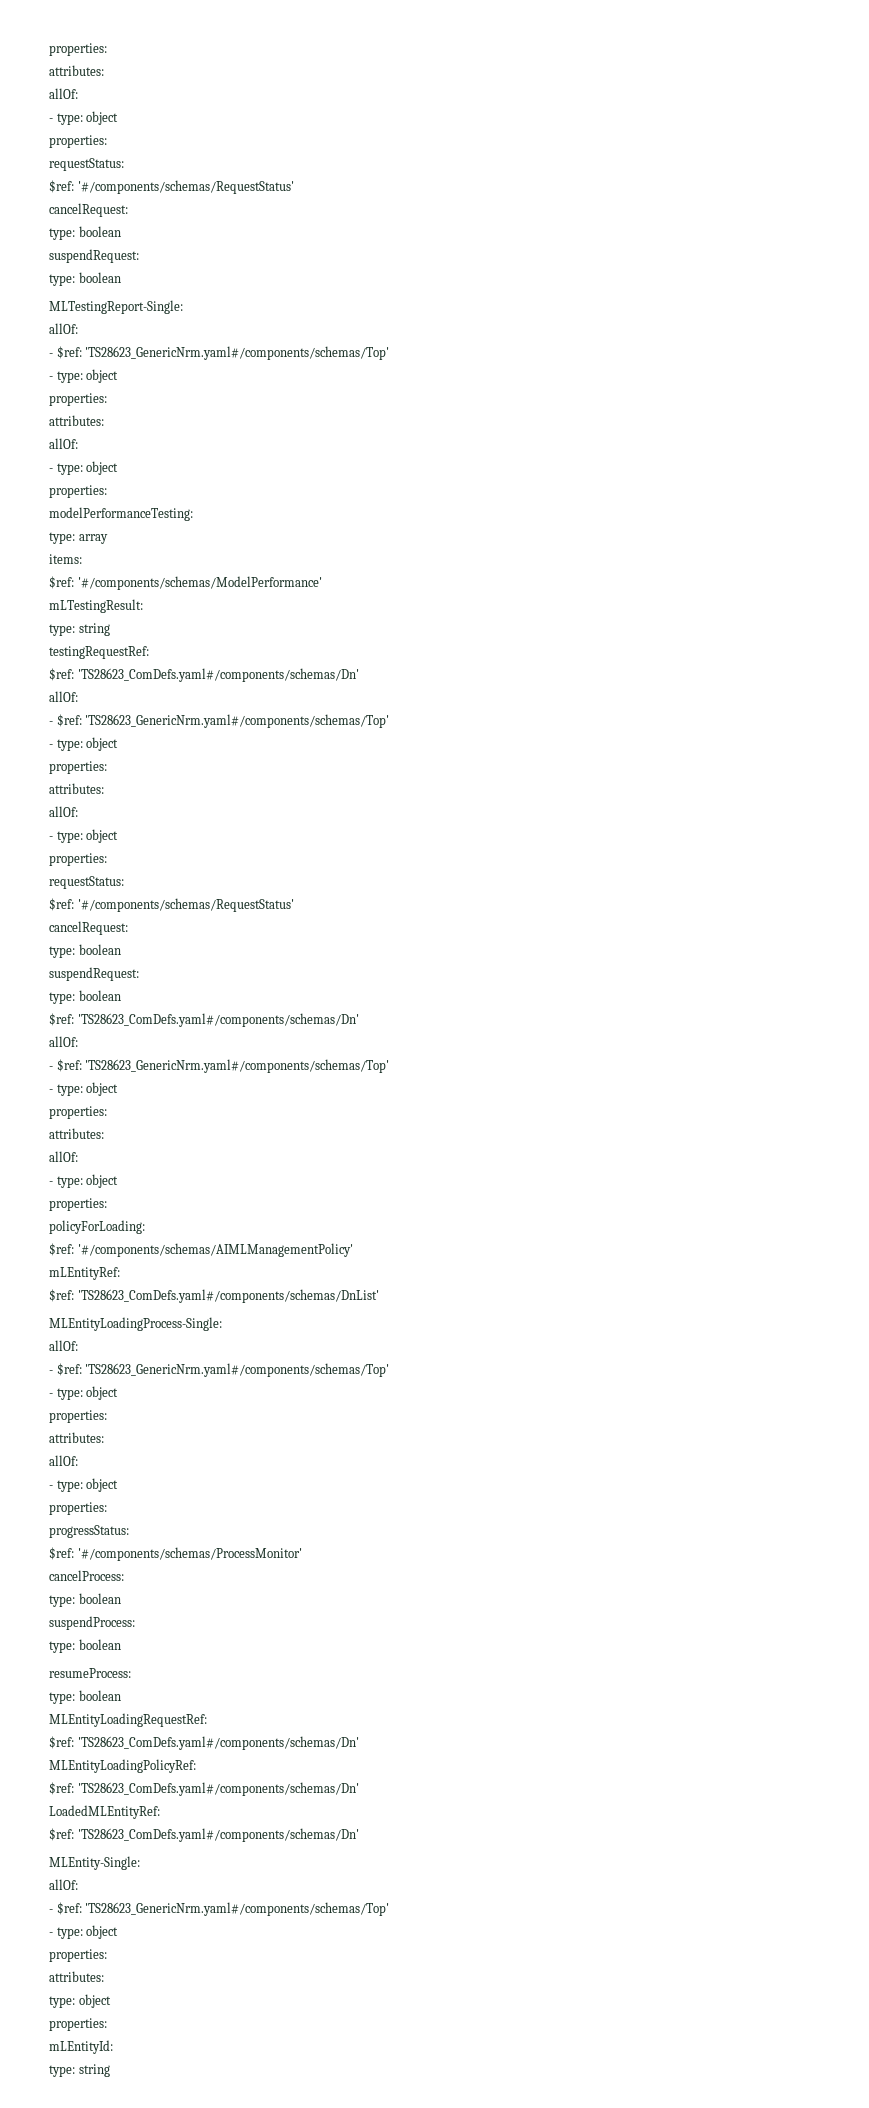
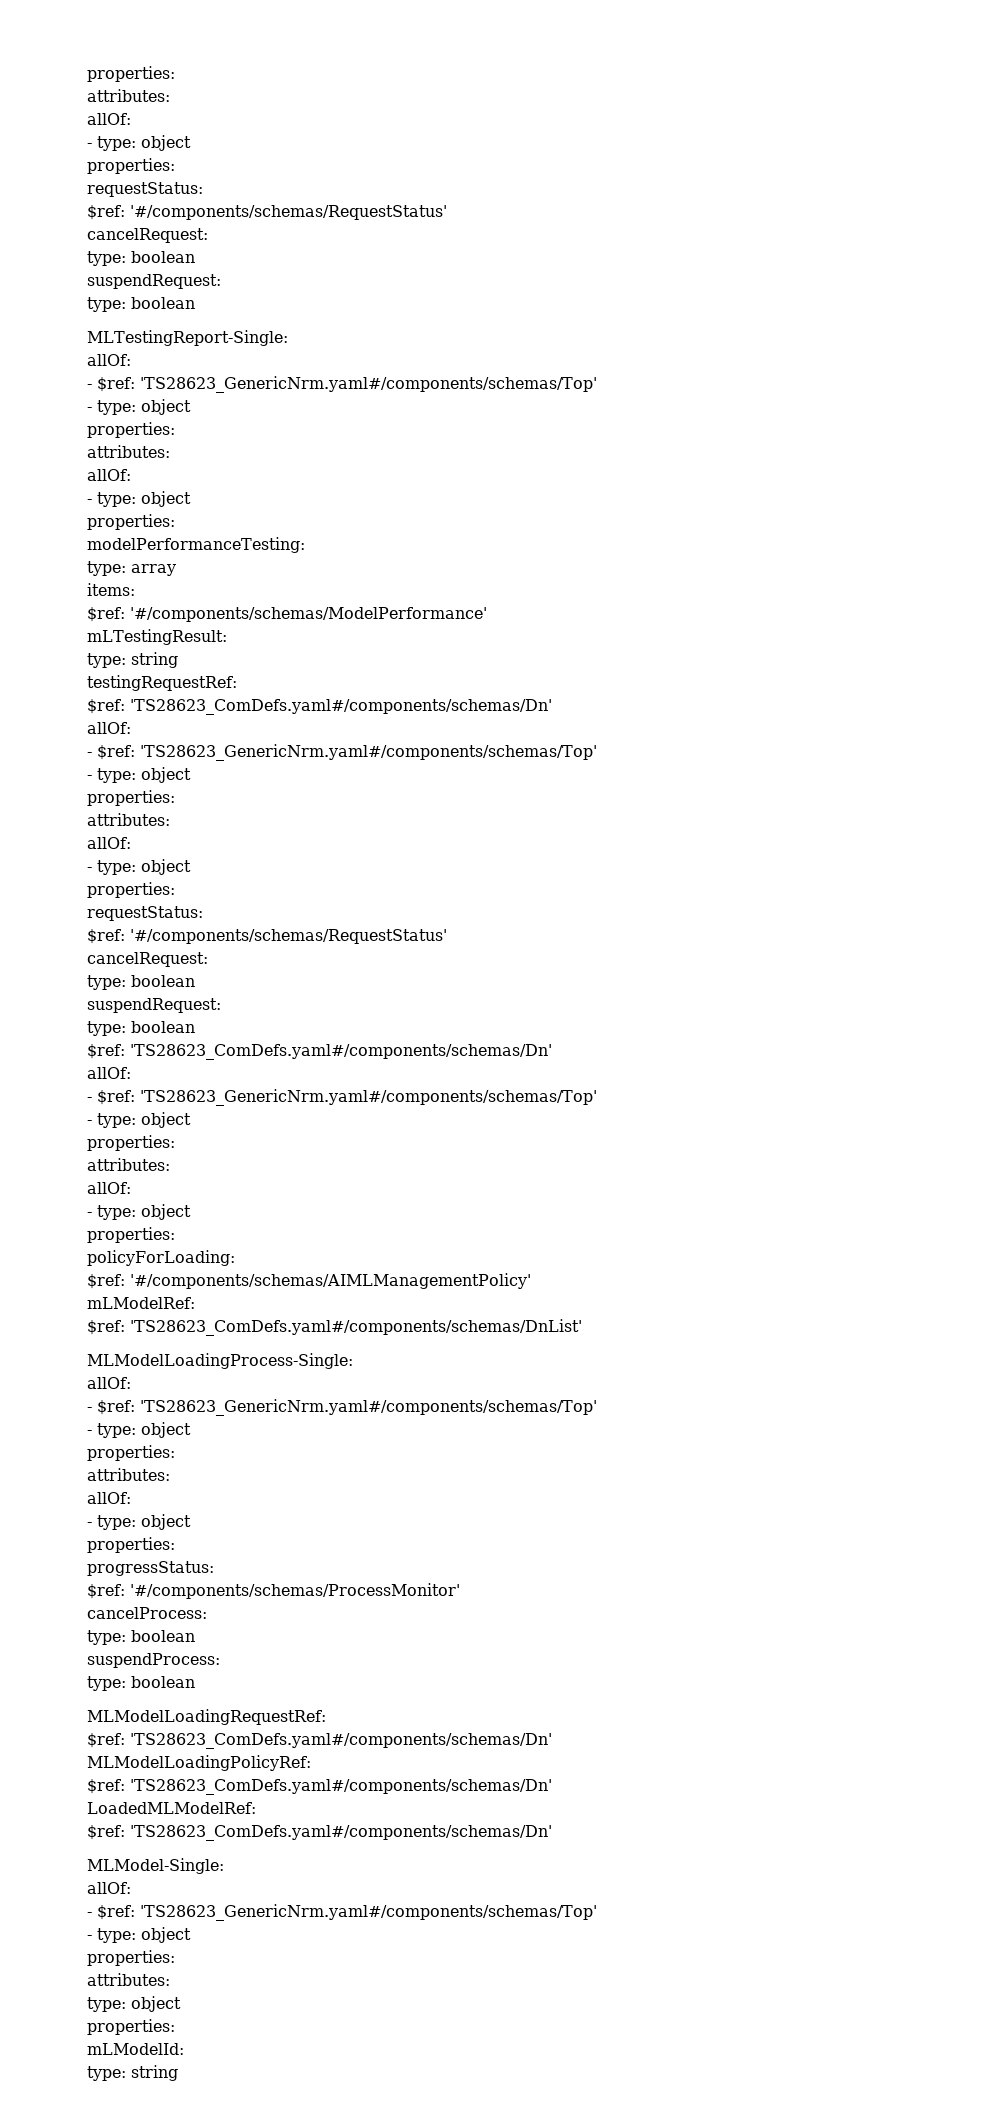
- mLEntityRef:
+ mLModelRef:
- MLEntityLoadingProcess-Single:
+ MLModelLoadingProcess-Single:
- resumeProcess:
- type: boolean
- MLEntityLoadingRequestRef:
+ MLModelLoadingRequestRef:
  $ref: 'TS28623_ComDefs.yaml#/components/schemas/Dn'
- MLEntityLoadingPolicyRef:
+ MLModelLoadingPolicyRef:
  $ref: 'TS28623_ComDefs.yaml#/components/schemas/Dn'
- LoadedMLEntityRef:
+ LoadedMLModelRef:
  $ref: 'TS28623_ComDefs.yaml#/components/schemas/Dn'
- MLEntity-Single:
+ MLModel-Single:
- mLEntityId:
+ mLModelId:

